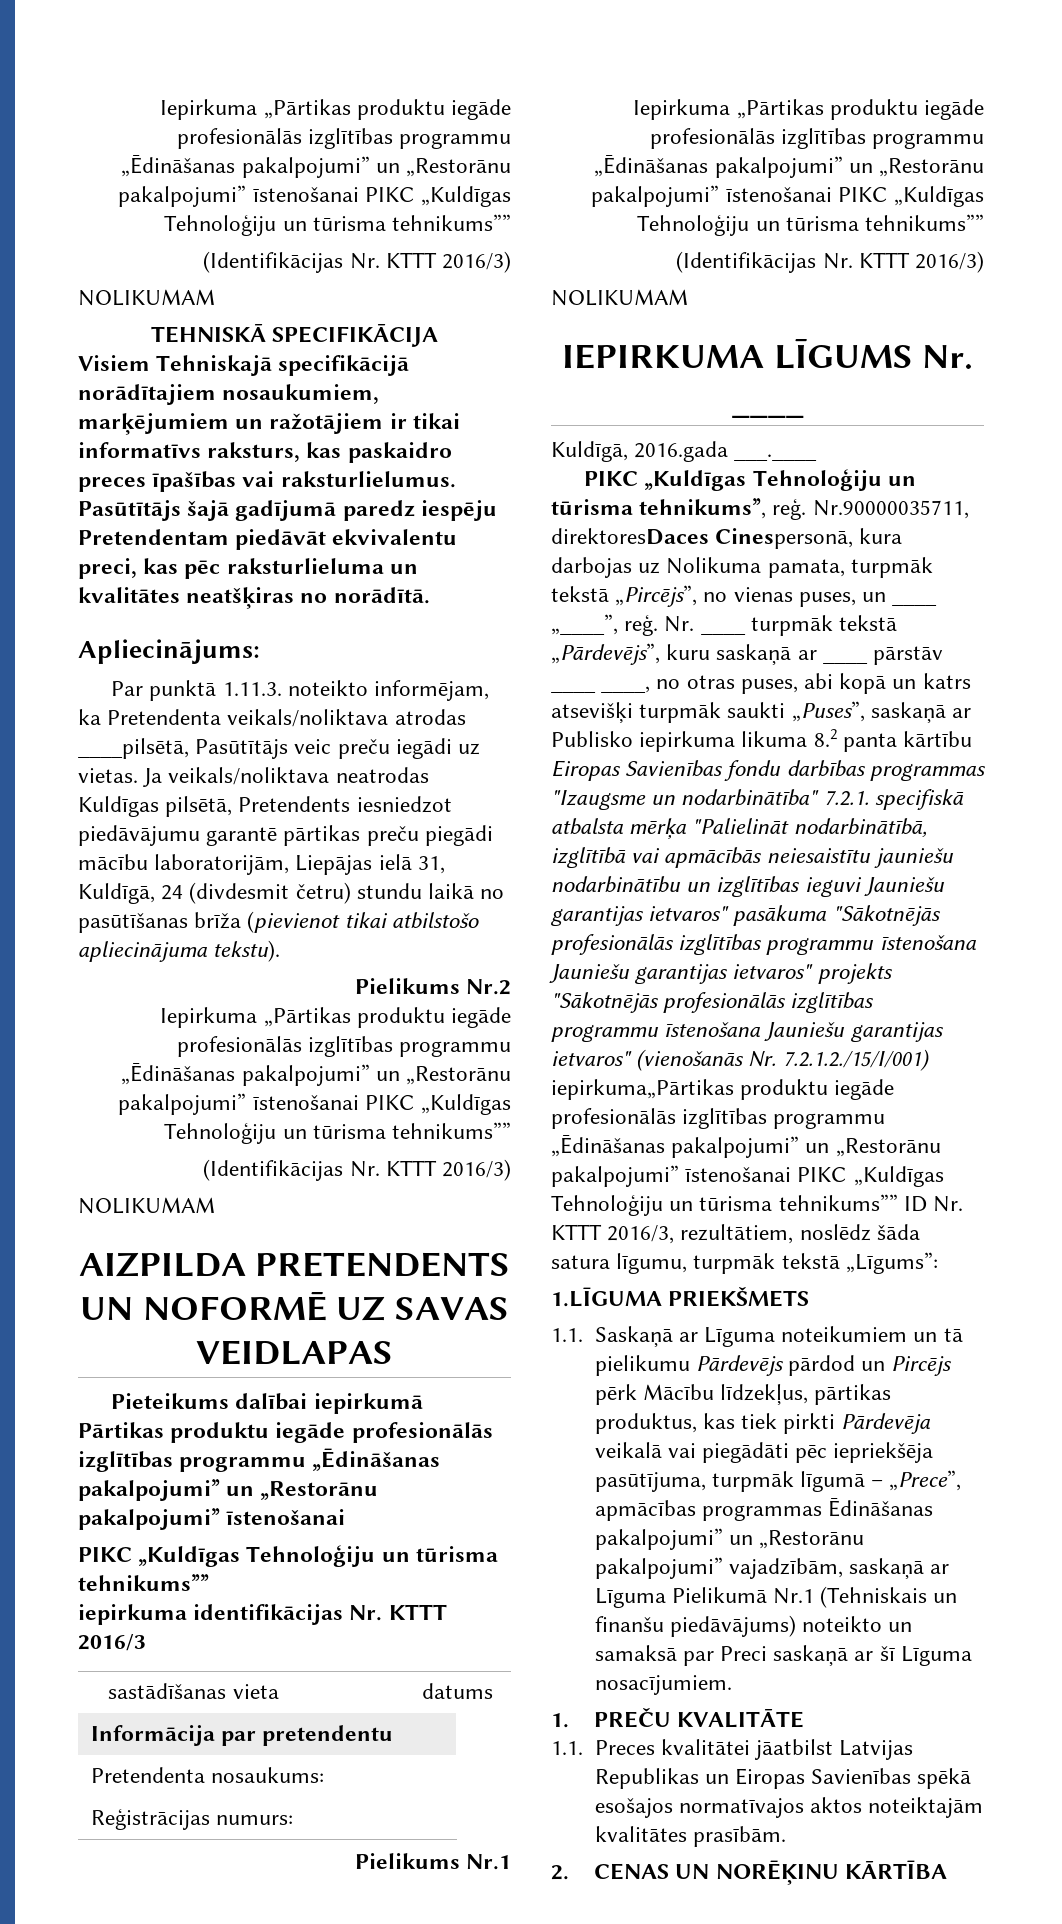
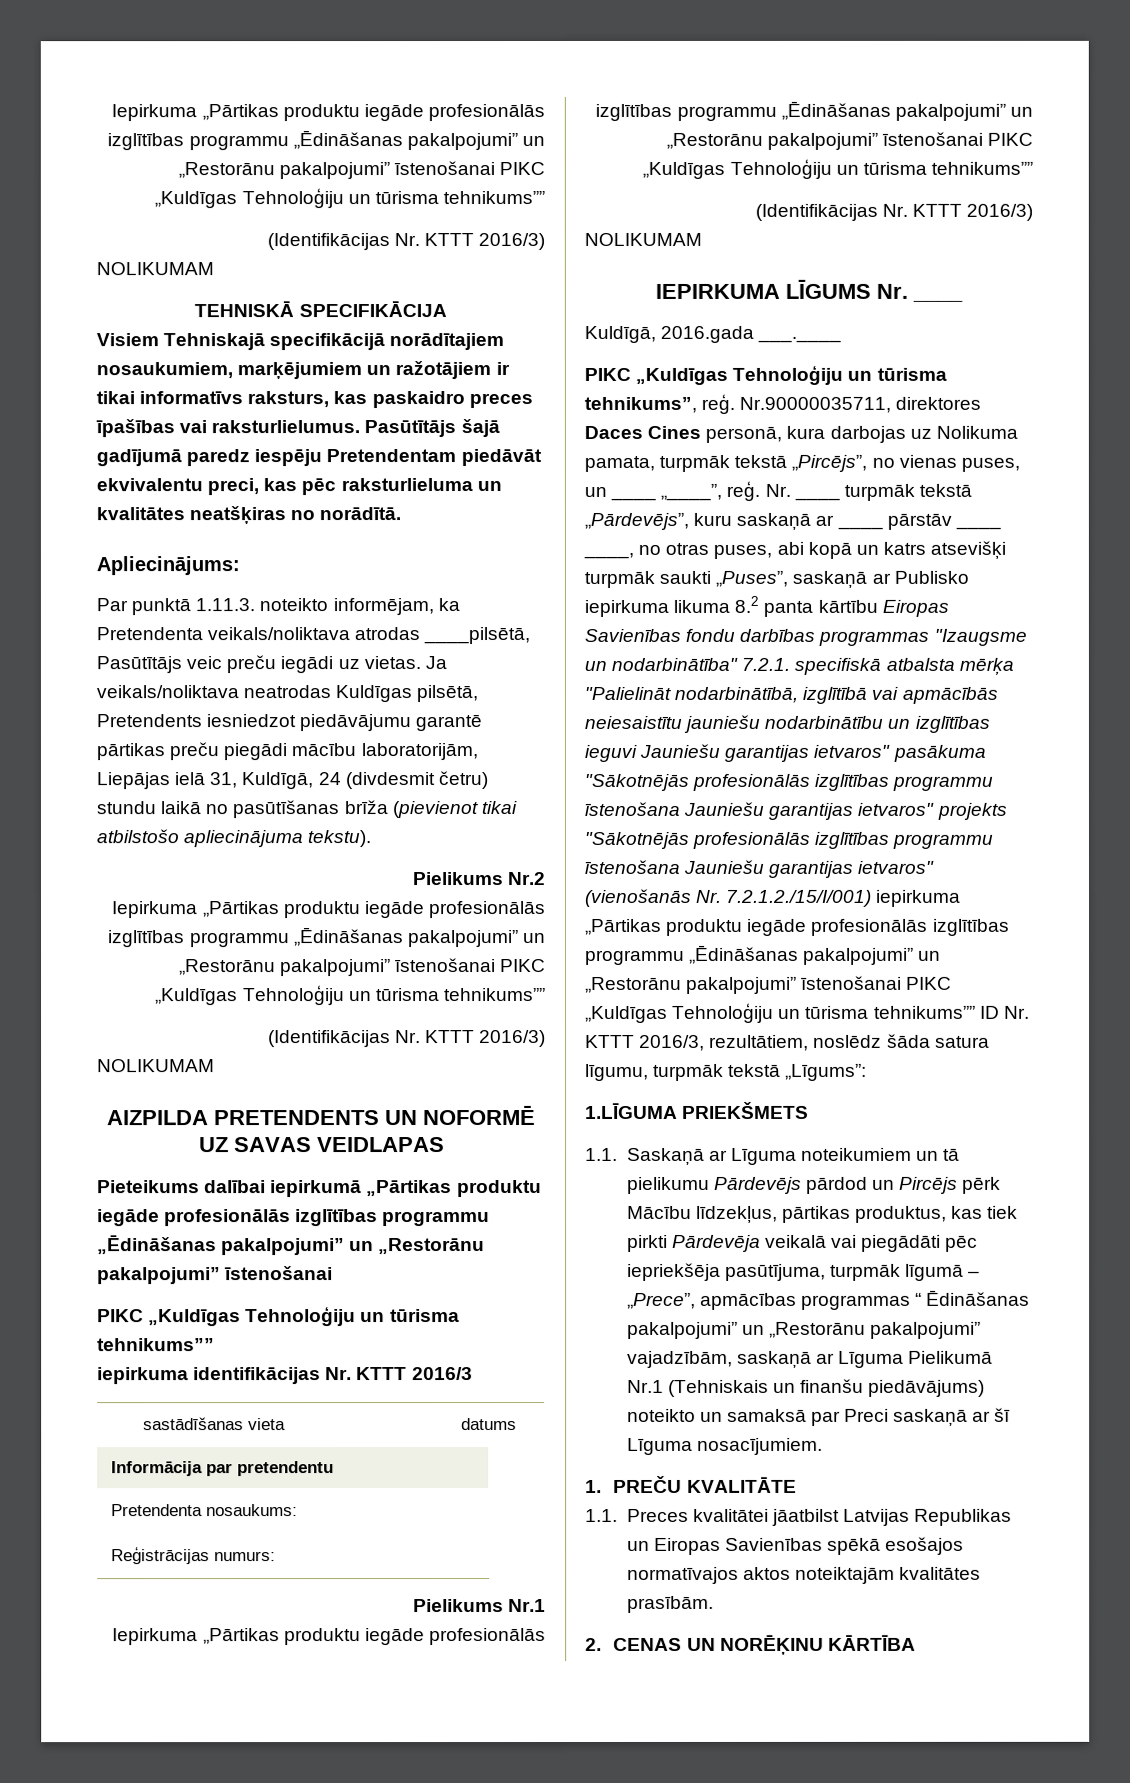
- Pieteikums dalībai iepirkumā Pārtikas produktu iegāde profesionālās izglītības programmu „Ēdināšanas pakalpojumi” un „Restorānu pakalpojumi” īstenošanai
+ Pieteikums dalībai iepirkumā „Pārtikas produktu iegāde profesionālās izglītības programmu „Ēdināšanas pakalpojumi” un „Restorānu pakalpojumi” īstenošanai
- Nr.90000035711, direktoresDaces Cinespersonā, kura darbojas uz Nolikuma pamata, turpmāk tekstā „Pircējs”, no vienas puses, un ____ „____”, reģ.
+ Nr.90000035711, direktores Daces Cines personā, kura darbojas uz Nolikuma pamata, turpmāk tekstā „Pircējs”, no vienas puses, un ____ „____”, reģ.
- Nr. ____ turpmāk tekstā „Pārdevējs”, kuru saskaņā ar ____ pārstāv ____ ____, no otras puses, abi kopā un katrs atsevišķi turpmāk saukti „Puses”, saskaņā ar Publisko iepirkuma likuma 8.2 panta kārtību Eiropas Savienības fondu darbības programmas "Izaugsme un nodarbinātība" 7.2.1. specifiskā atbalsta mērķa "Palielināt nodarbinātībā, izglītībā vai apmācībās neiesaistītu jauniešu nodarbinātību un izglītības ieguvi Jauniešu garantijas ietvaros" pasākuma "Sākotnējās profesionālās izglītības programmu īstenošana Jauniešu garantijas ietvaros" projekts "Sākotnējās profesionālās izglītības programmu īstenošana Jauniešu garantijas ietvaros" (vienošanās Nr. 7.2.1.2./15/I/001) iepirkuma„Pārtikas produktu iegāde profesionālās izglītības programmu „Ēdināšanas pakalpojumi” un „Restorānu pakalpojumi” īstenošanai PIKC „Kuldīgas Tehnoloģiju un tūrisma tehnikums”” ID Nr. KTTT 2016/3, rezultātiem, noslēdz šāda satura līgumu, turpmāk tekstā „Līgums”:
+ Nr. ____ turpmāk tekstā „Pārdevējs”, kuru saskaņā ar ____ pārstāv ____ ____, no otras puses, abi kopā un katrs atsevišķi turpmāk saukti „Puses”, saskaņā ar Publisko iepirkuma likuma 8.2 panta kārtību Eiropas Savienības fondu darbības programmas "Izaugsme un nodarbinātība" 7.2.1. specifiskā atbalsta mērķa "Palielināt nodarbinātībā, izglītībā vai apmācībās neiesaistītu jauniešu nodarbinātību un izglītības ieguvi Jauniešu garantijas ietvaros" pasākuma "Sākotnējās profesionālās izglītības programmu īstenošana Jauniešu garantijas ietvaros" projekts "Sākotnējās profesionālās izglītības programmu īstenošana Jauniešu garantijas ietvaros" (vienošanās Nr. 7.2.1.2./15/I/001) iepirkuma „Pārtikas produktu iegāde profesionālās izglītības programmu „Ēdināšanas pakalpojumi” un „Restorānu pakalpojumi” īstenošanai PIKC „Kuldīgas Tehnoloģiju un tūrisma tehnikums”” ID Nr. KTTT 2016/3, rezultātiem, noslēdz šāda satura līgumu, turpmāk tekstā „Līgums”:
- 1.1. Saskaņā ar Līguma noteikumiem un tā pielikumu Pārdevējs pārdod un Pircējs pērk Mācību līdzekļus, pārtikas produktus, kas tiek pirkti Pārdevēja veikalā vai piegādāti pēc iepriekšēja pasūtījuma, turpmāk līgumā – „Prece”, apmācības programmas Ēdināšanas pakalpojumi” un „Restorānu pakalpojumi” vajadzībām, saskaņā ar Līguma Pielikumā Nr.1 (Tehniskais un finanšu piedāvājums) noteikto un samaksā par Preci saskaņā ar šī Līguma nosacījumiem.
+ 1.1. Saskaņā ar Līguma noteikumiem un tā pielikumu Pārdevējs pārdod un Pircējs pērk Mācību līdzekļus, pārtikas produktus, kas tiek pirkti Pārdevēja veikalā vai piegādāti pēc iepriekšēja pasūtījuma, turpmāk līgumā – „Prece”, apmācības programmas “ Ēdināšanas pakalpojumi” un „Restorānu pakalpojumi” vajadzībām, saskaņā ar Līguma Pielikumā Nr.1 (Tehniskais un finanšu piedāvājums) noteikto un samaksā par Preci saskaņā ar šī Līguma nosacījumiem.

